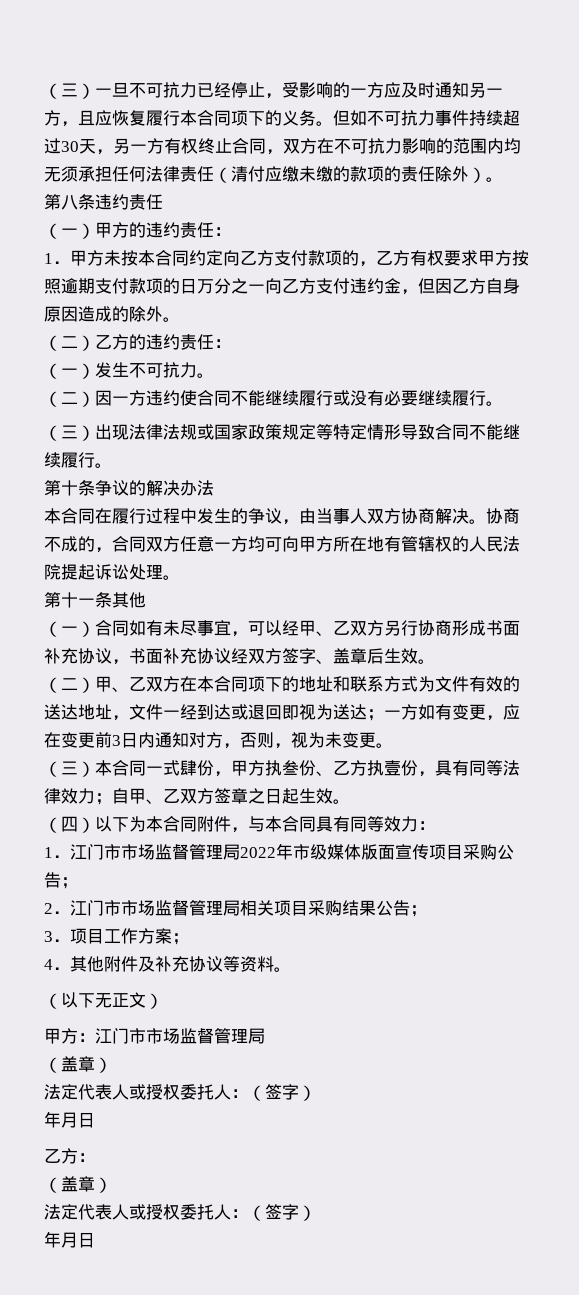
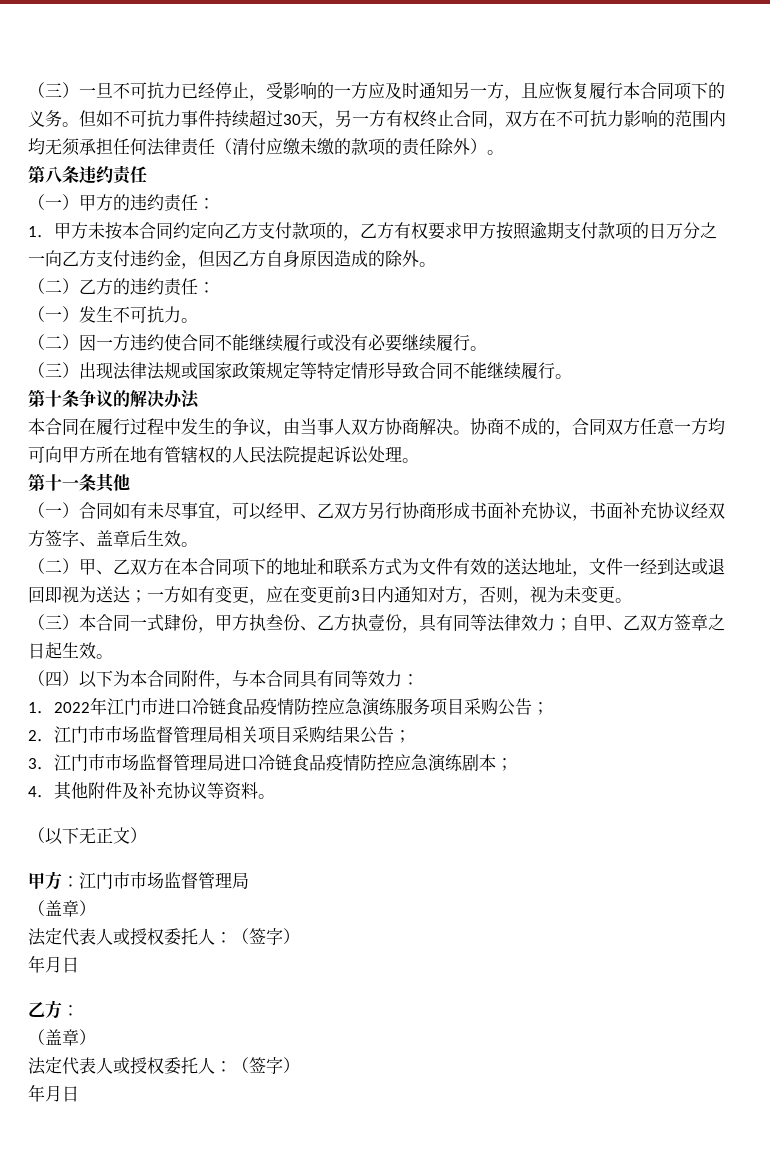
- 1．江门市市场监督管理局2022年市级媒体版面宣传项目采购公告；
+ 1．2022年江门市进口冷链食品疫情防控应急演练服务项目采购公告；
- 3．项目工作方案；
+ 3．江门市市场监督管理局进口冷链食品疫情防控应急演练剧本；

